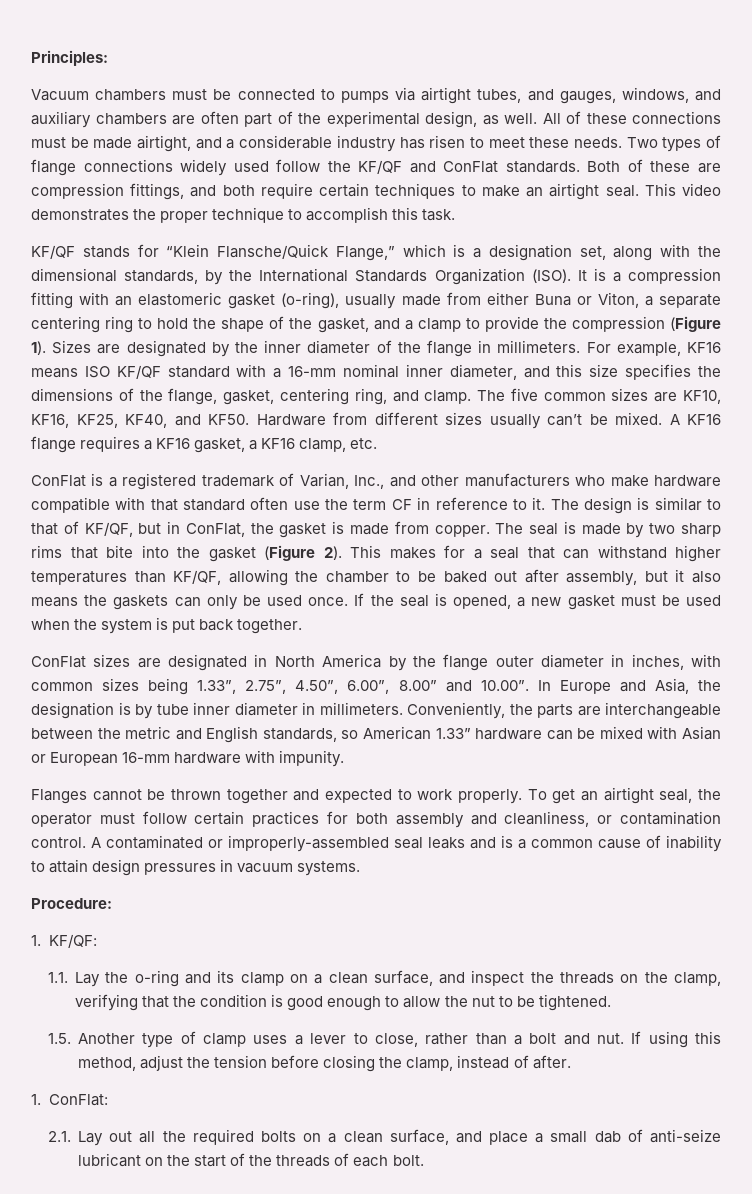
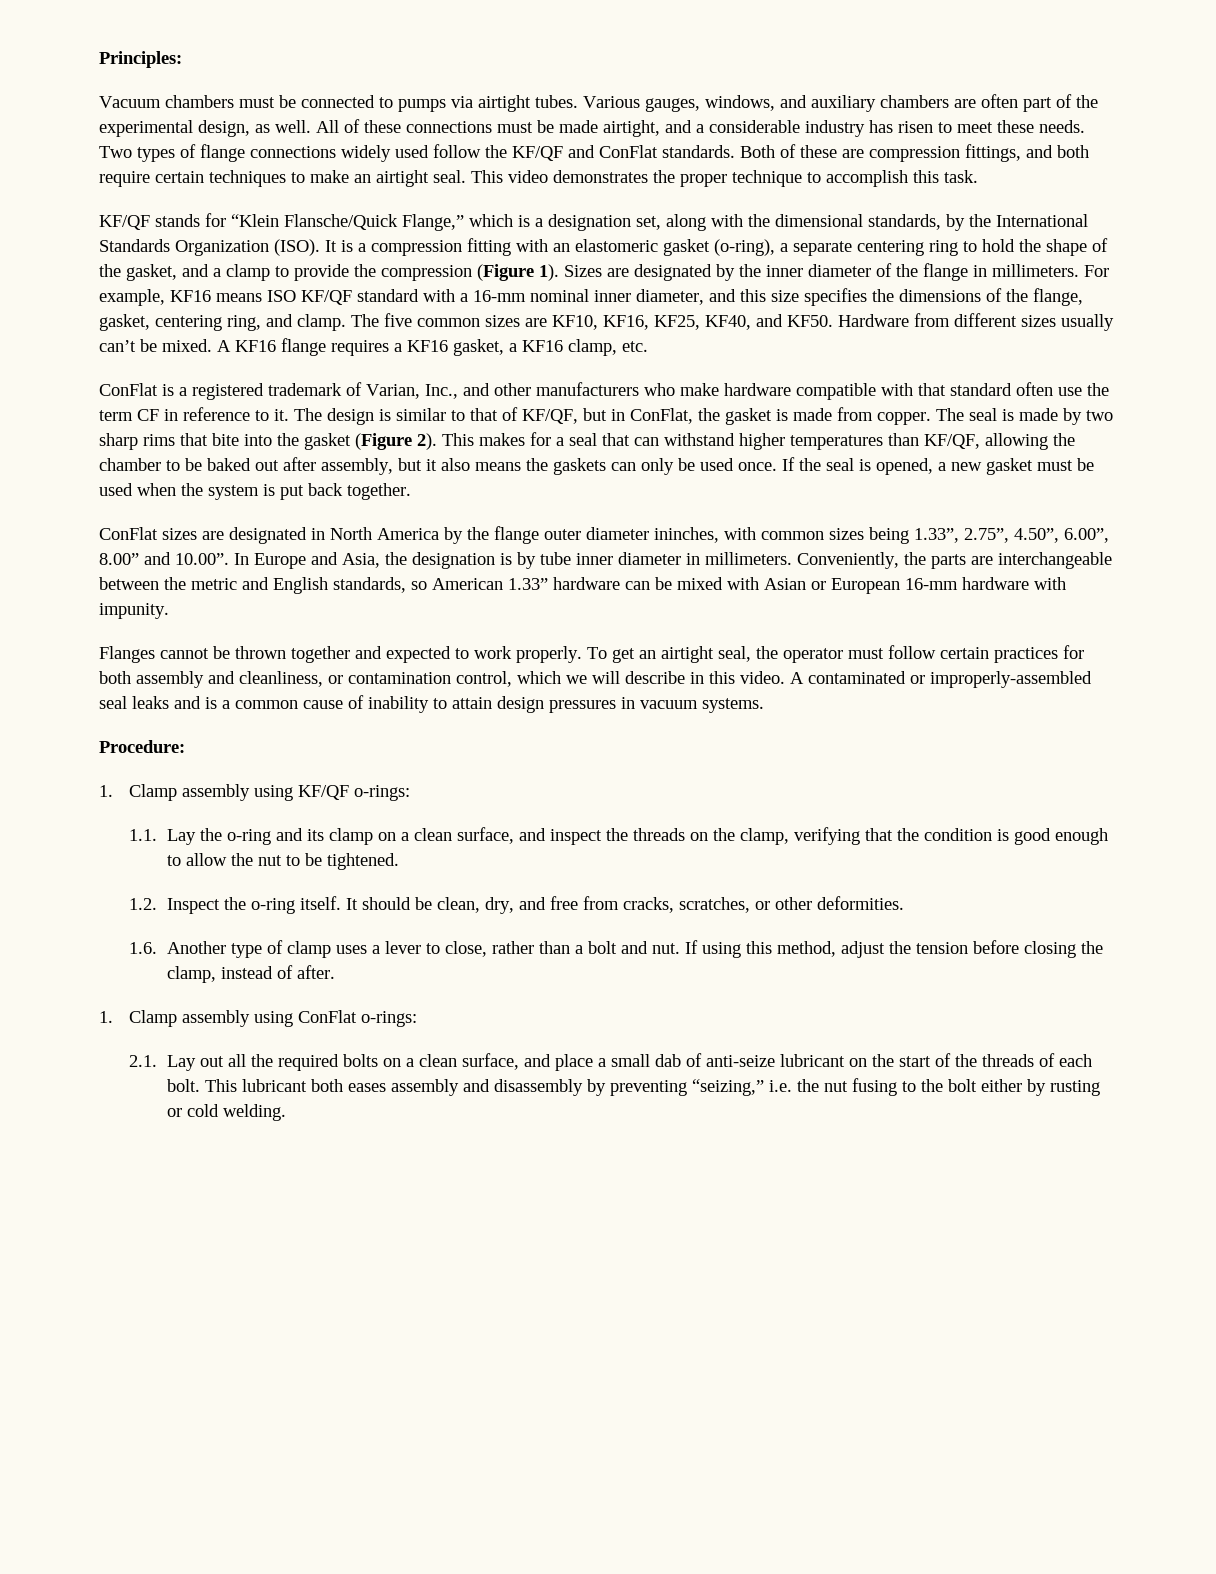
- Vacuum chambers must be connected to pumps via airtight tubes, and gauges, windows, and auxiliary chambers are often part of the experimental design, as well.
+ Vacuum chambers must be connected to pumps via airtight tubes. Various gauges, windows, and auxiliary chambers are often part of the experimental design, as well.
- It is a compression fitting with an elastomeric gasket (o-ring), usually made from either Buna or Viton, a separate centering ring to hold the shape of the gasket, and a clamp to provide the compression (Figure 1).
+ It is a compression fitting with an elastomeric gasket (o-ring), a separate centering ring to hold the shape of the gasket, and a clamp to provide the compression (Figure 1).
- ConFlat sizes are designated in North America by the flange outer diameter in inches, with common sizes being 1.33”, 2.75”, 4.50”, 6.00”, 8.00” and 10.00”. In Europe and Asia, the designation is by tube inner diameter in millimeters.
+ ConFlat sizes are designated in North America by the flange outer diameter ininches, with common sizes being 1.33”, 2.75”, 4.50”, 6.00”, 8.00” and 10.00”. In Europe and Asia, the designation is by tube inner diameter in millimeters.
- To get an airtight seal, the operator must follow certain practices for both assembly and cleanliness, or contamination control.
+ To get an airtight seal, the operator must follow certain practices for both assembly and cleanliness, or contamination control, which we will describe in this video.
- 1. KF/QF:
+ 1. Clamp assembly using KF/QF o-rings:
- 1.5. Another type of clamp uses a lever to close, rather than a bolt and nut.
+ 1.2. Inspect the o-ring itself. It should be clean, dry, and free from cracks, scratches, or other deformities.
+ 1.6. Another type of clamp uses a lever to close, rather than a bolt and nut.
- 1. ConFlat:
+ 1. Clamp assembly using ConFlat o-rings:
+ This lubricant both eases assembly and disassembly by preventing “seizing,” i.e. the nut fusing to the bolt either by rusting or cold welding.

